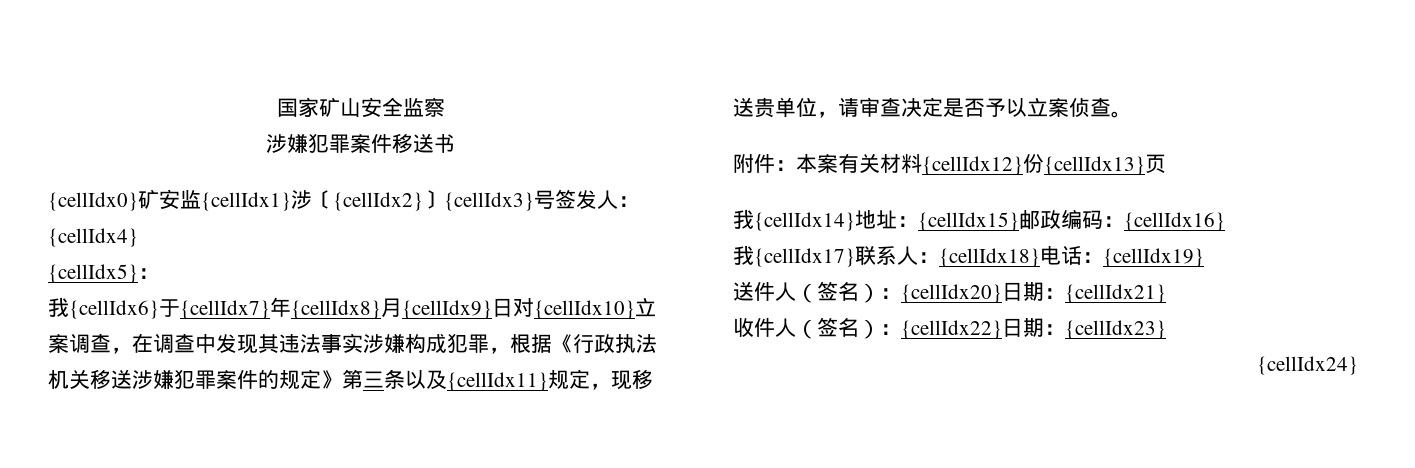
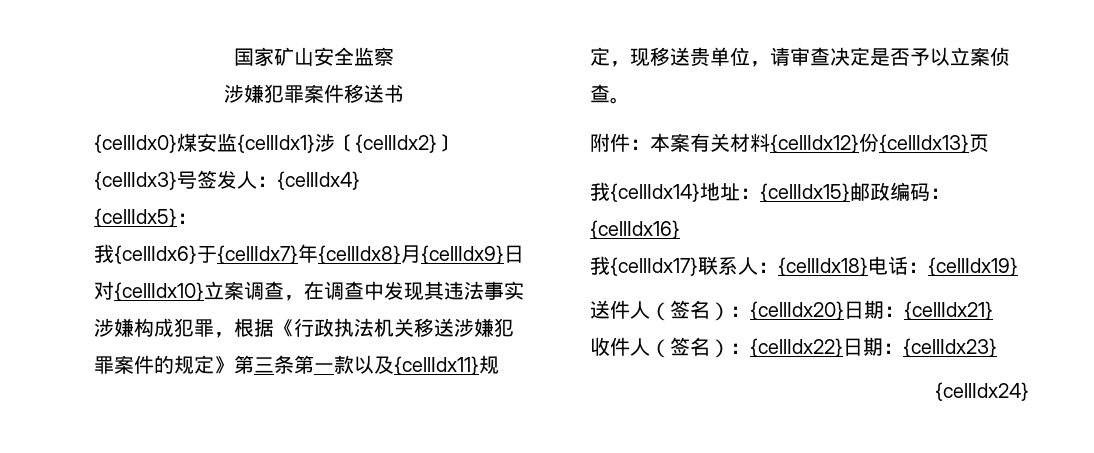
- {cellIdx0}矿安监{cellIdx1}涉〔{cellIdx2}〕{cellIdx3}号签发人：{cellIdx4}
+ {cellIdx0}煤安监{cellIdx1}涉〔{cellIdx2}〕{cellIdx3}号签发人：{cellIdx4}
- 我{cellIdx6}于{cellIdx7}年{cellIdx8}月{cellIdx9}日对{cellIdx10}立案调查，在调查中发现其违法事实涉嫌构成犯罪，根据《行政执法机关移送涉嫌犯罪案件的规定》第三条以及{cellIdx11}规定，现移送贵单位，请审查决定是否予以立案侦查。
+ 我{cellIdx6}于{cellIdx7}年{cellIdx8}月{cellIdx9}日对{cellIdx10}立案调查，在调查中发现其违法事实涉嫌构成犯罪，根据《行政执法机关移送涉嫌犯罪案件的规定》第三条第一款以及{cellIdx11}规定，现移送贵单位，请审查决定是否予以立案侦查。

